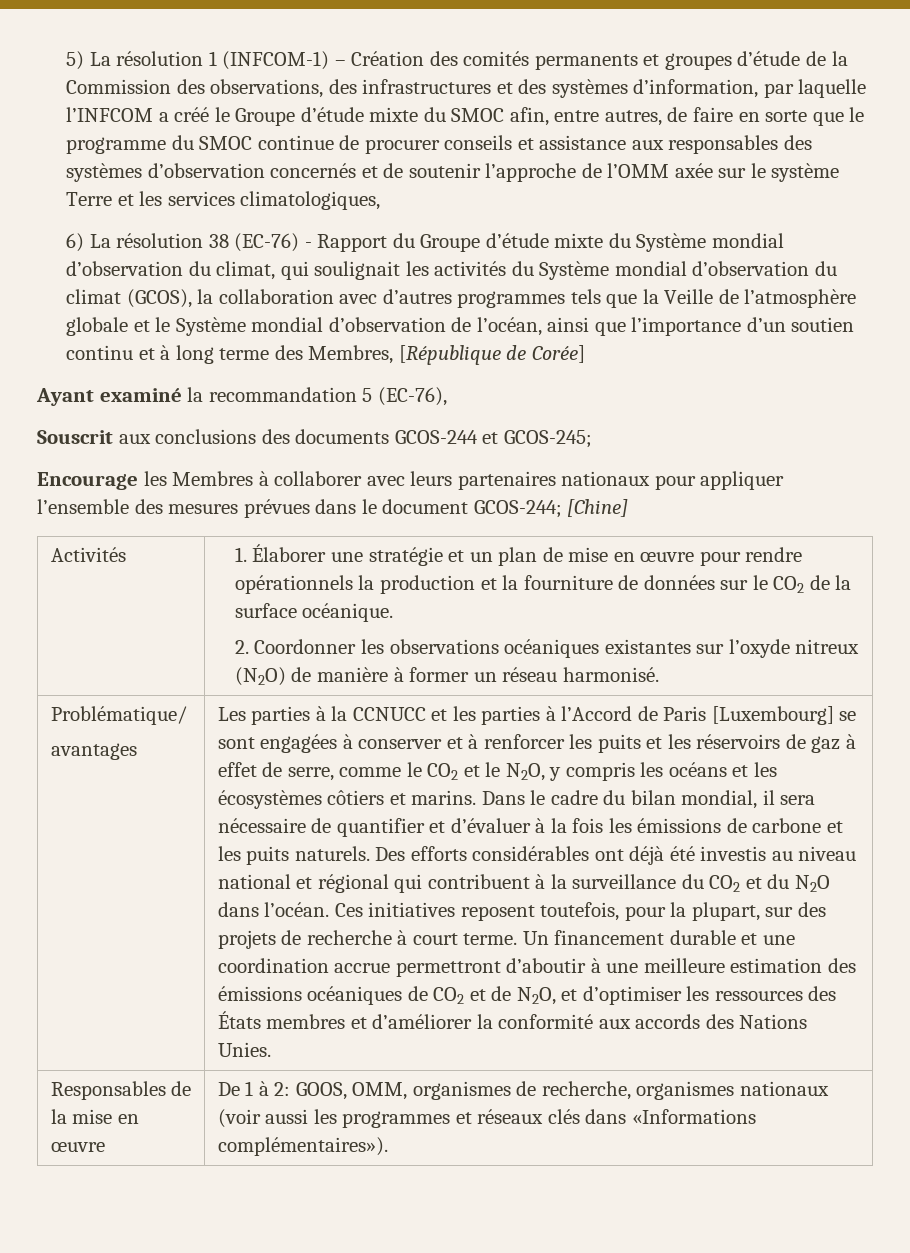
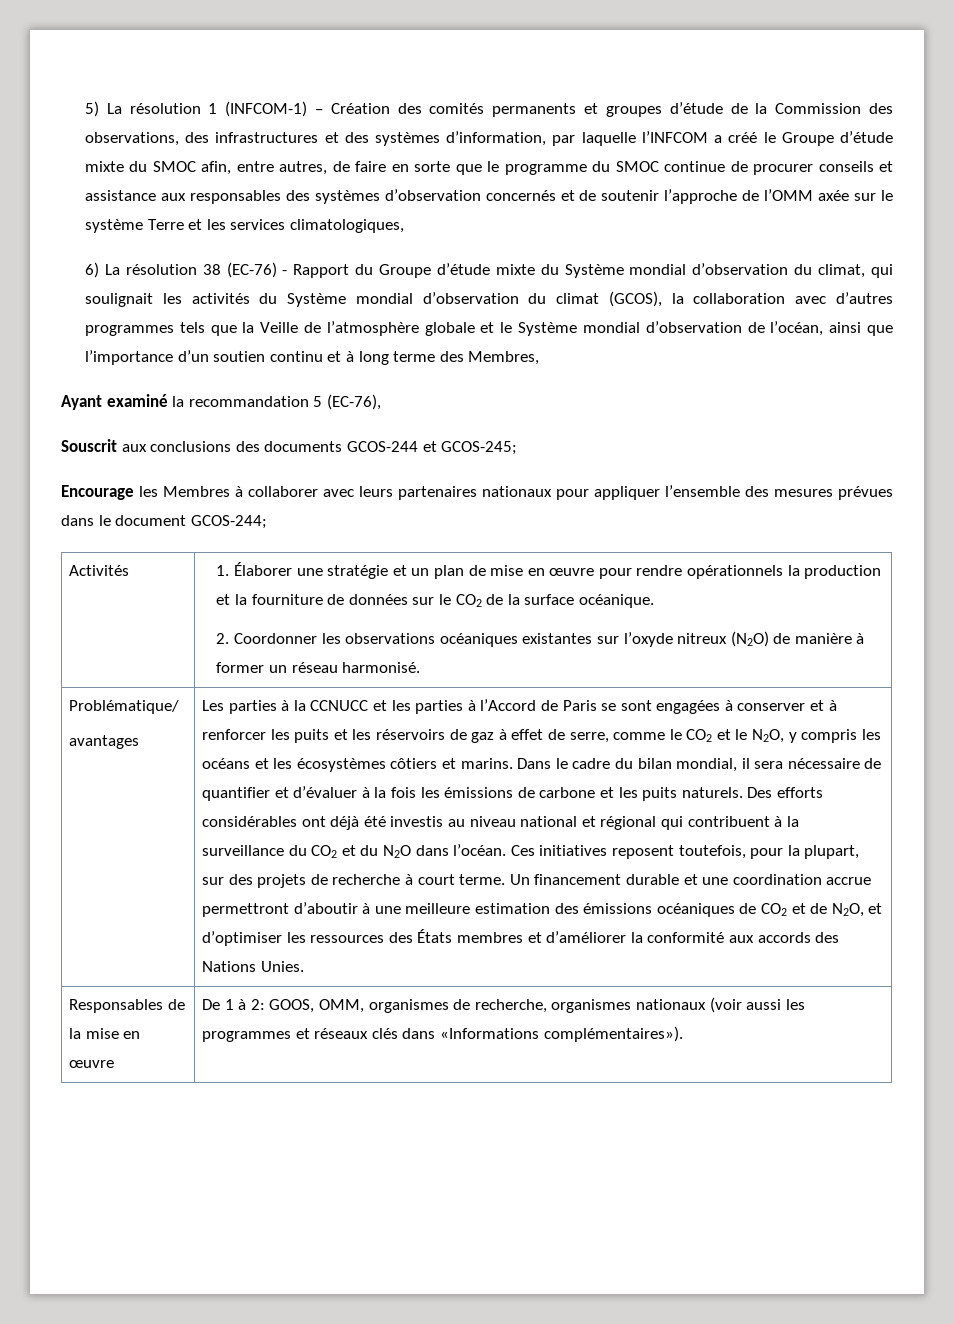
- 6) La résolution 38 (EC-76) - Rapport du Groupe d’étude mixte du Système mondial d’observation du climat, qui soulignait les activités du Système mondial d’observation du climat (GCOS), la collaboration avec d’autres programmes tels que la Veille de l’atmosphère globale et le Système mondial d’observation de l’océan, ainsi que l’importance d’un soutien continu et à long terme des Membres, [République de Corée]
+ 6) La résolution 38 (EC-76) - Rapport du Groupe d’étude mixte du Système mondial d’observation du climat, qui soulignait les activités du Système mondial d’observation du climat (GCOS), la collaboration avec d’autres programmes tels que la Veille de l’atmosphère globale et le Système mondial d’observation de l’océan, ainsi que l’importance d’un soutien continu et à long terme des Membres,
- Encourage les Membres à collaborer avec leurs partenaires nationaux pour appliquer l’ensemble des mesures prévues dans le document GCOS-244; [Chine]
+ Encourage les Membres à collaborer avec leurs partenaires nationaux pour appliquer l’ensemble des mesures prévues dans le document GCOS-244;
- Les parties à la CCNUCC et les parties à l’Accord de Paris [Luxembourg] se sont engagées à conserver et à renforcer les puits et les réservoirs de gaz à effet de serre, comme le CO2 et le N2O, y compris les océans et les écosystèmes côtiers et marins.
+ Les parties à la CCNUCC et les parties à l’Accord de Paris se sont engagées à conserver et à renforcer les puits et les réservoirs de gaz à effet de serre, comme le CO2 et le N2O, y compris les océans et les écosystèmes côtiers et marins.

